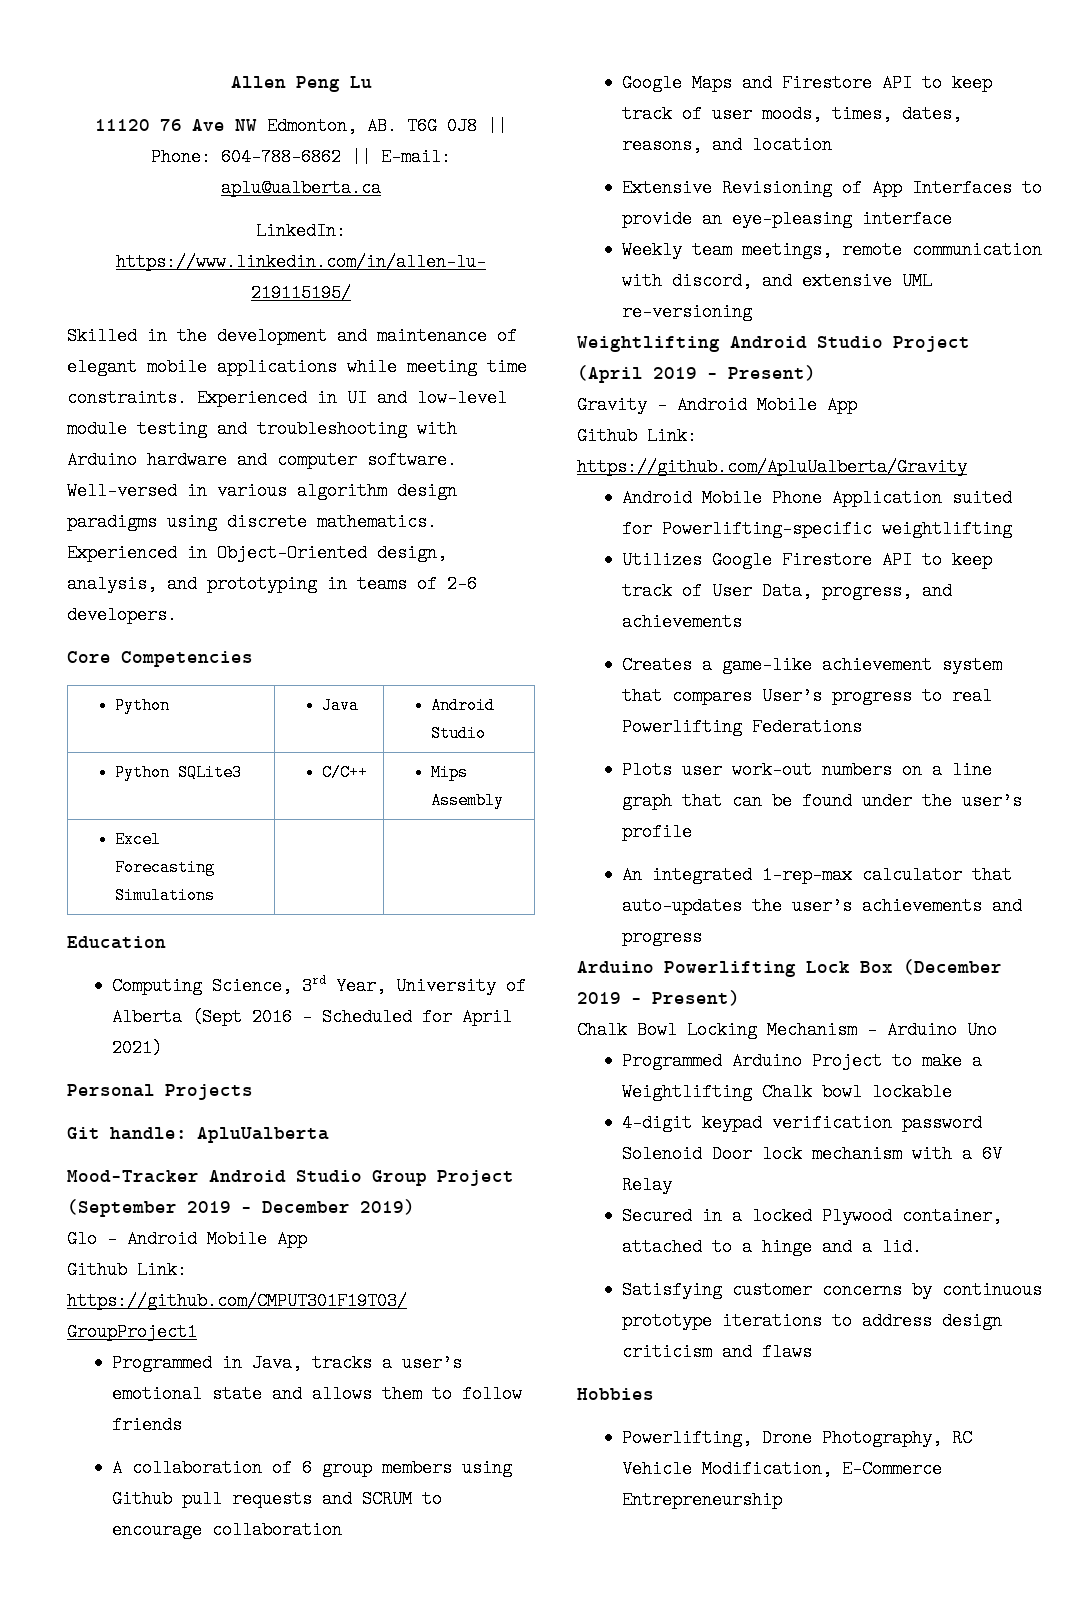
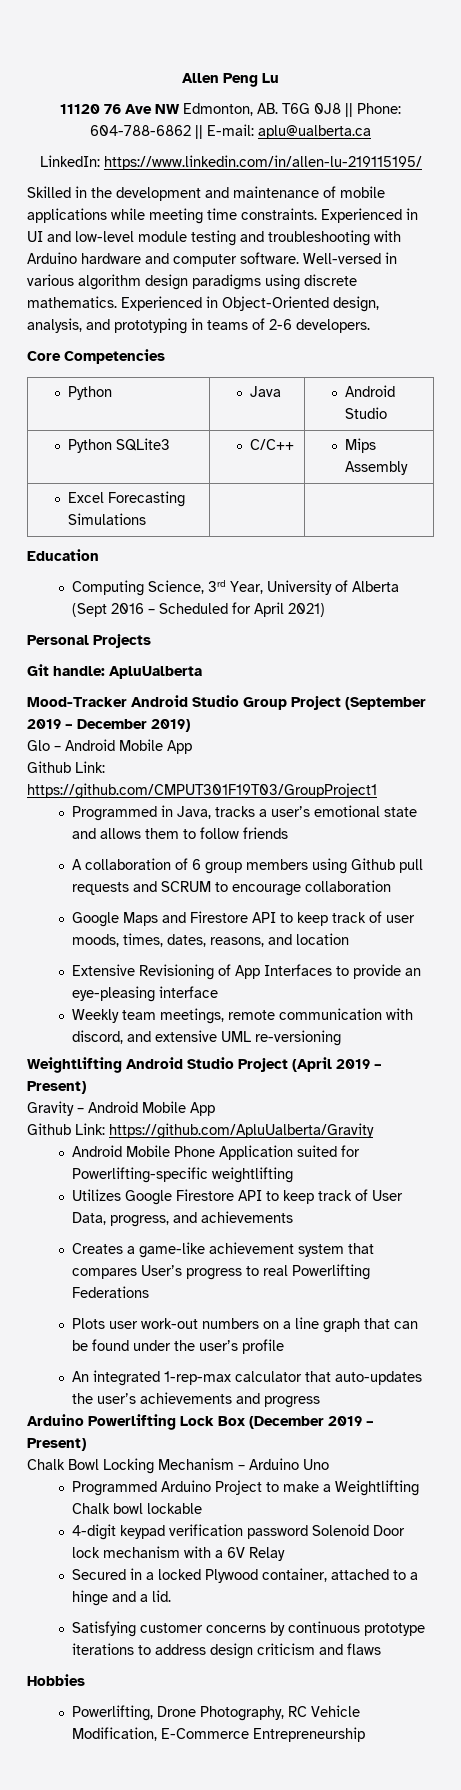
- Skilled in the development and maintenance of elegant mobile applications while meeting time constraints.
+ Skilled in the development and maintenance of mobile applications while meeting time constraints.

